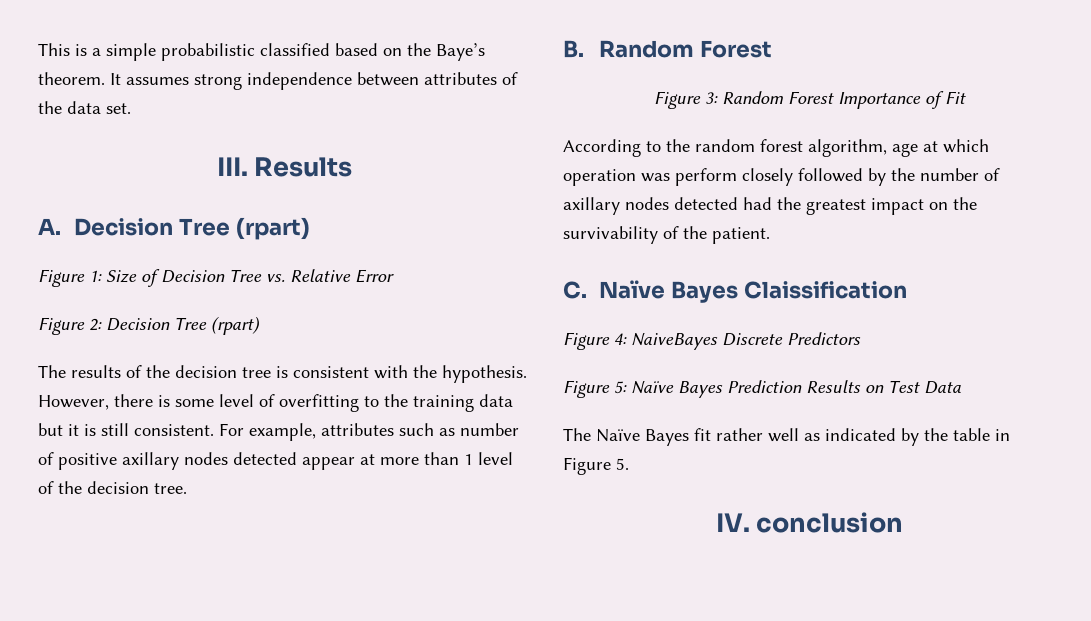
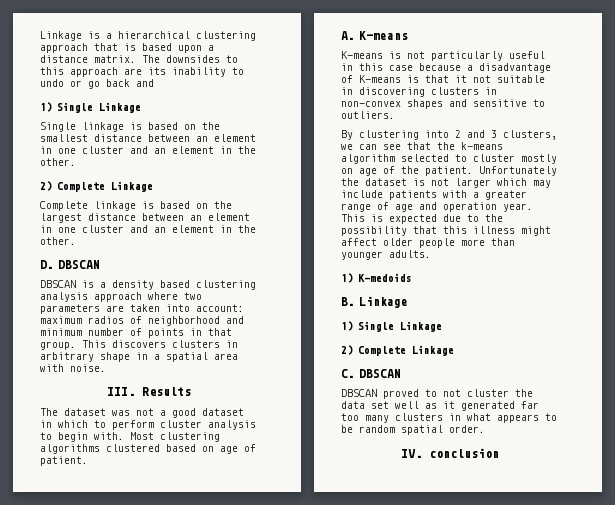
- This is a simple probabilistic classified based on the Baye’s theorem. It assumes strong independence between attributes of the data set.
+ Linkage is a hierarchical clustering approach that is based upon a distance matrix. The downsides to this approach are its inability to undo or go back and
+ 1) Single Linkage
+ Single linkage is based on the smallest distance between an element in one cluster and an element in the other.
+ 2) Complete Linkage
+ Complete linkage is based on the largest distance between an element in one cluster and an element in the other.
+ D. DBSCAN
+ DBSCAN is a density based clustering analysis approach where two parameters are taken into account: maximum radios of neighborhood and minimum number of points in that group. This discovers clusters in arbitrary shape in a spatial area with noise.
  III. Results
- A. Decision Tree (rpart)
- Figure 1: Size of Decision Tree vs. Relative Error
- Figure 2: Decision Tree (rpart)
- The results of the decision tree is consistent with the hypothesis. However, there is some level of overfitting to the training data but it is still consistent. For example, attributes such as number of positive axillary nodes detected appear at more than 1 level of the decision tree.
- B. Random Forest
- Figure 3: Random Forest Importance of Fit
- According to the random forest algorithm, age at which operation was perform closely followed by the number of axillary nodes detected had the greatest impact on the survivability of the patient.
- C. Naïve Bayes Claissification
- Figure 4: NaiveBayes Discrete Predictors
- Figure 5: Naïve Bayes Prediction Results on Test Data
- The Naïve Bayes fit rather well as indicated by the table in Figure 5.
+ The dataset was not a good dataset in which to perform cluster analysis to begin with. Most clustering algorithms clustered based on age of patient.
+ A. K-means
+ K-means is not particularly useful in this case because a disadvantage of K-means is that it not suitable in discovering clusters in non-convex shapes and sensitive to outliers.
+ By clustering into 2 and 3 clusters, we can see that the k-means algorithm selected to cluster mostly on age of the patient. Unfortunately the dataset is not larger which may include patients with a greater range of age and operation year. This is expected due to the possibility that this illness might affect older people more than younger adults.
+ 1) K-medoids
+ B. Linkage
+ 1) Single Linkage
+ 2) Complete Linkage
+ C. DBSCAN
+ DBSCAN proved to not cluster the data set well as it generated far too many clusters in what appears to be random spatial order.

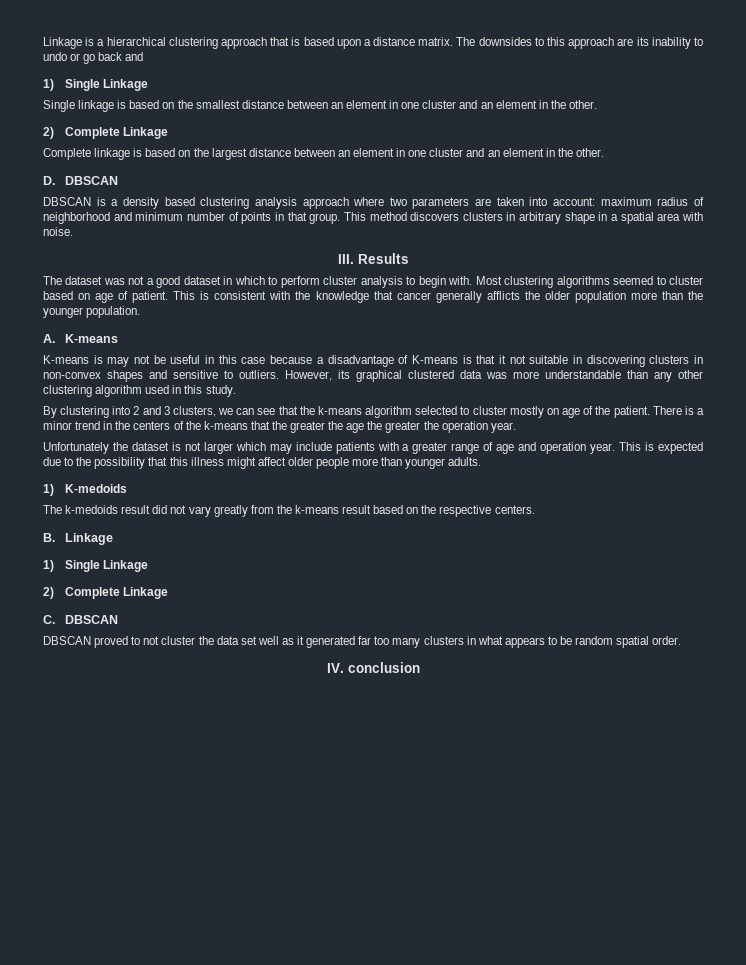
- DBSCAN is a density based clustering analysis approach where two parameters are taken into account: maximum radios of neighborhood and minimum number of points in that group.
+ DBSCAN is a density based clustering analysis approach where two parameters are taken into account: maximum radius of neighborhood and minimum number of points in that group.
- This discovers clusters in arbitrary shape in a spatial area with noise.
+ This method discovers clusters in arbitrary shape in a spatial area with noise.
- Most clustering algorithms clustered based on age of patient.
+ Most clustering algorithms seemed to cluster based on age of patient. This is consistent with the knowledge that cancer generally afflicts the older population more than the younger population.
- K-means is not particularly useful in this case because a disadvantage of K-means is that it not suitable in discovering clusters in non-convex shapes and sensitive to outliers.
+ K-means is may not be useful in this case because a disadvantage of K-means is that it not suitable in discovering clusters in non-convex shapes and sensitive to outliers. However, its graphical clustered data was more understandable than any other clustering algorithm used in this study.
- By clustering into 2 and 3 clusters, we can see that the k-means algorithm selected to cluster mostly on age of the patient. Unfortunately the dataset is not larger which may include patients with a greater range of age and operation year.
+ By clustering into 2 and 3 clusters, we can see that the k-means algorithm selected to cluster mostly on age of the patient. There is a minor trend in the centers of the k-means that the greater the age the greater the operation year.
+ Unfortunately the dataset is not larger which may include patients with a greater range of age and operation year.
+ The k-medoids result did not vary greatly from the k-means result based on the respective centers.

